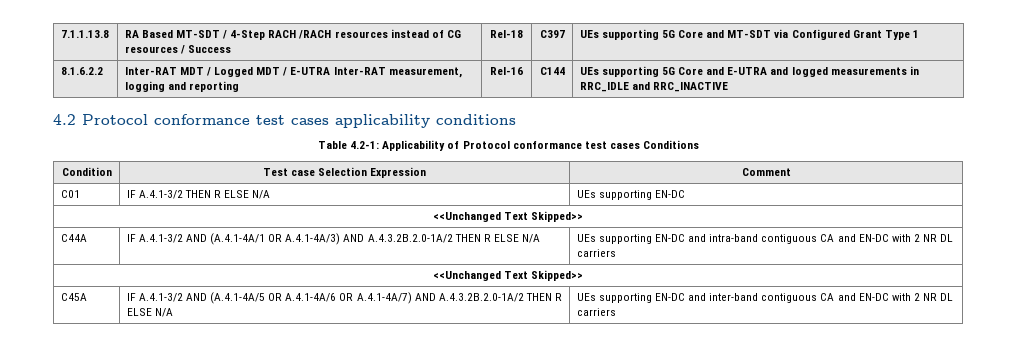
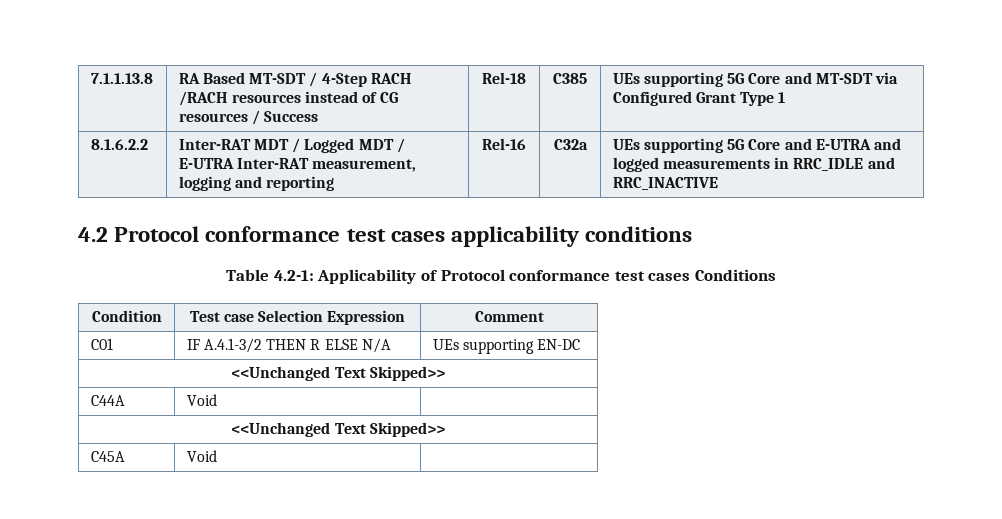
- 7.1.1.13.8 | RA Based MT-SDT / 4-Step RACH /RACH resources instead of CG resources / Success | Rel-18 | C397 | UEs supporting 5G Core and MT-SDT via Configured Grant Type 1
+ 7.1.1.13.8 | RA Based MT-SDT / 4-Step RACH /RACH resources instead of CG resources / Success | Rel-18 | C385 | UEs supporting 5G Core and MT-SDT via Configured Grant Type 1
- 8.1.6.2.2 | Inter-RAT MDT / Logged MDT / E-UTRA Inter-RAT measurement, logging and reporting | Rel-16 | C144 | UEs supporting 5G Core and E-UTRA and logged measurements in RRC_IDLE and RRC_INACTIVE
+ 8.1.6.2.2 | Inter-RAT MDT / Logged MDT / E-UTRA Inter-RAT measurement, logging and reporting | Rel-16 | C32a | UEs supporting 5G Core and E-UTRA and logged measurements in RRC_IDLE and RRC_INACTIVE
- C44A | IF A.4.1-3/2 AND (A.4.1-4A/1 OR A.4.1-4A/3) AND A.4.3.2B.2.0-1A/2 THEN R ELSE N/A | UEs supporting EN-DC and intra-band contiguous CA and EN-DC with 2 NR DL carriers
+ C44A | Void |
  <<Unchanged Text Skipped>>
- C45A | IF A.4.1-3/2 AND (A.4.1-4A/5 OR A.4.1-4A/6 OR A.4.1-4A/7) AND A.4.3.2B.2.0-1A/2 THEN R ELSE N/A | UEs supporting EN-DC and inter-band contiguous CA and EN-DC with 2 NR DL carriers
+ C45A | Void |

